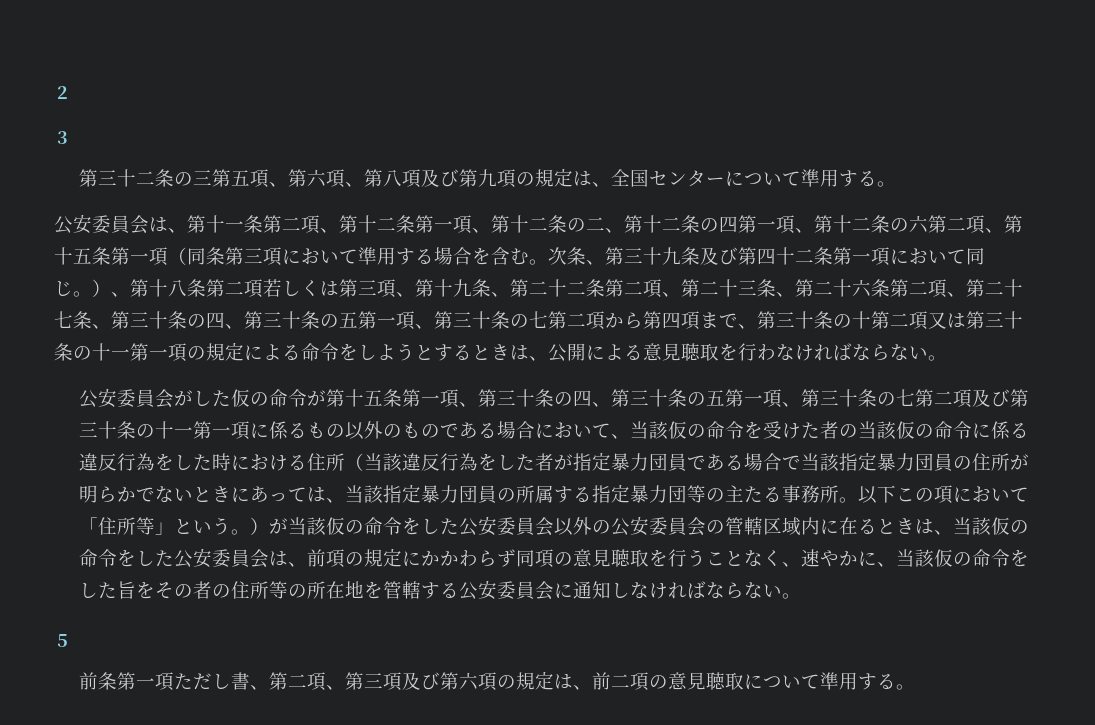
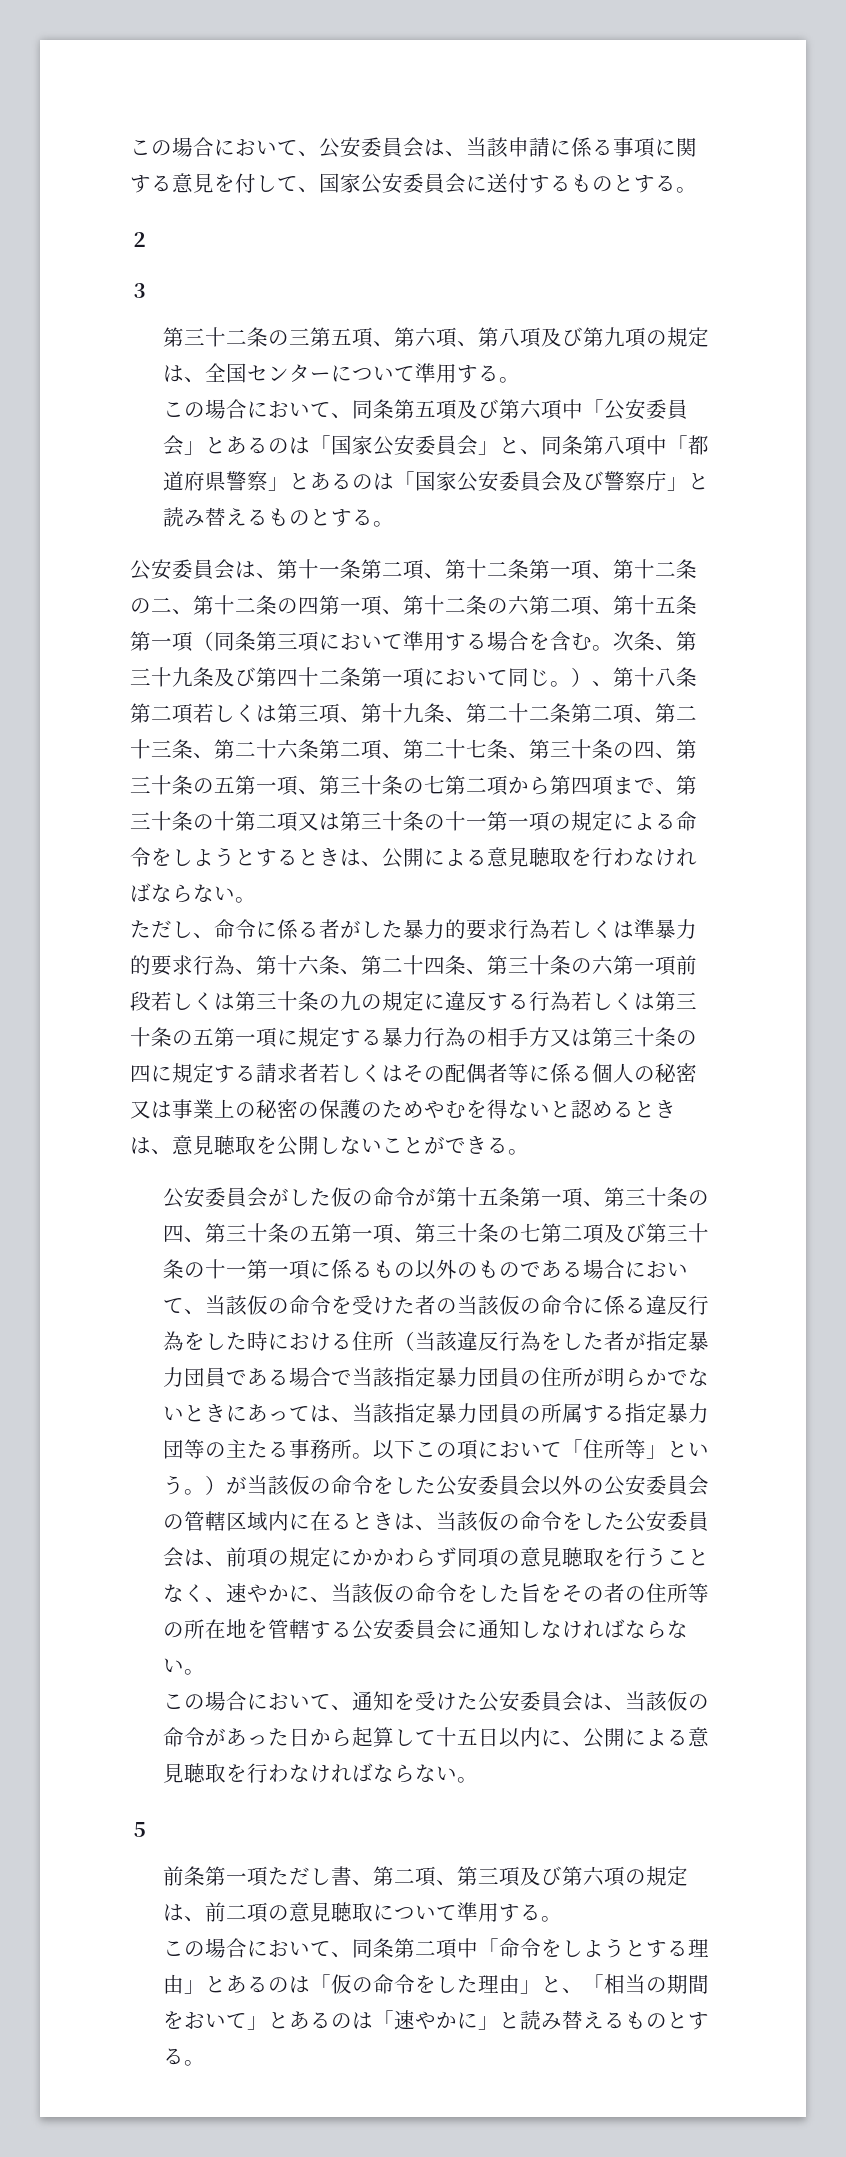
+ この場合において、公安委員会は、当該申請に係る事項に関する意見を付して、国家公安委員会に送付するものとする。
+ この場合において、同条第五項及び第六項中「公安委員会」とあるのは「国家公安委員会」と、同条第八項中「都道府県警察」とあるのは「国家公安委員会及び警察庁」と読み替えるものとする。
+ ただし、命令に係る者がした暴力的要求行為若しくは準暴力的要求行為、第十六条、第二十四条、第三十条の六第一項前段若しくは第三十条の九の規定に違反する行為若しくは第三十条の五第一項に規定する暴力行為の相手方又は第三十条の四に規定する請求者若しくはその配偶者等に係る個人の秘密又は事業上の秘密の保護のためやむを得ないと認めるときは、意見聴取を公開しないことができる。
+ この場合において、通知を受けた公安委員会は、当該仮の命令があった日から起算して十五日以内に、公開による意見聴取を行わなければならない。
+ この場合において、同条第二項中「命令をしようとする理由」とあるのは「仮の命令をした理由」と、「相当の期間をおいて」とあるのは「速やかに」と読み替えるものとする。

